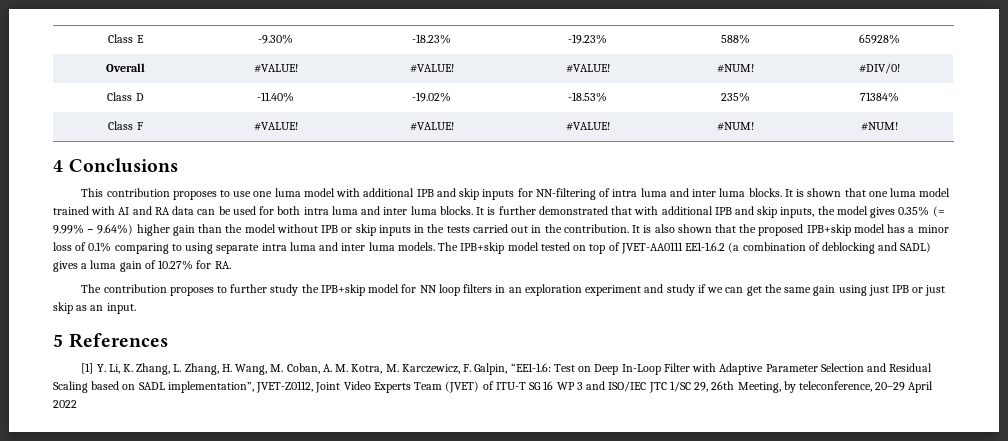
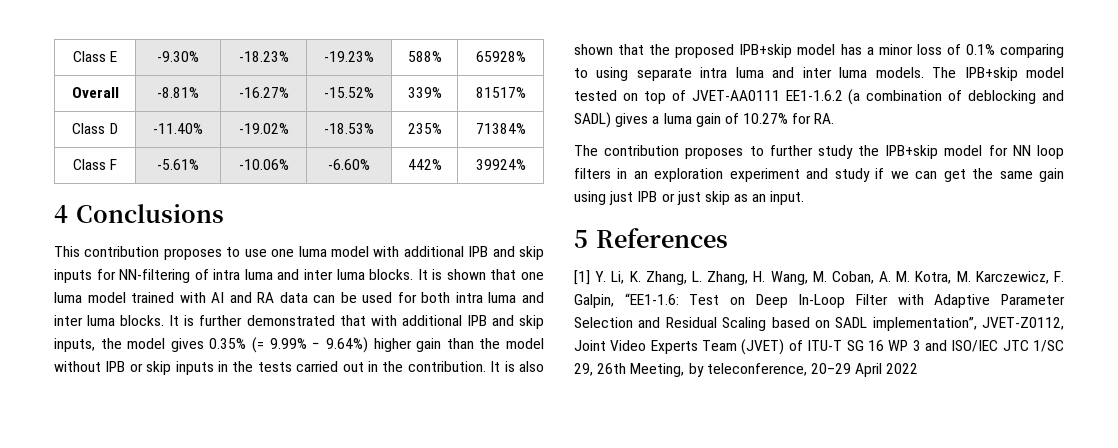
- Overall | #VALUE! | #VALUE! | #VALUE! | #NUM! | #DIV/0!
+ Overall | -8.81% | -16.27% | -15.52% | 339% | 81517%
- Class F | #VALUE! | #VALUE! | #VALUE! | #NUM! | #NUM!
+ Class F | -5.61% | -10.06% | -6.60% | 442% | 39924%

